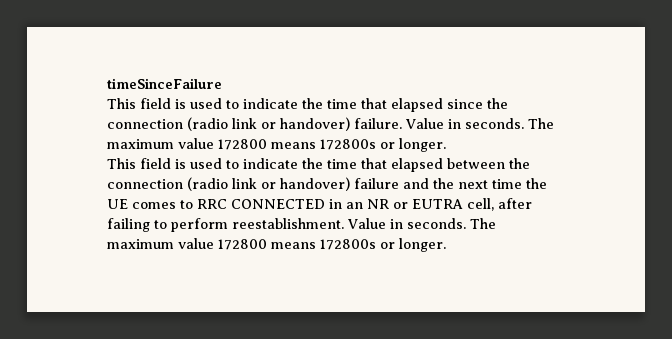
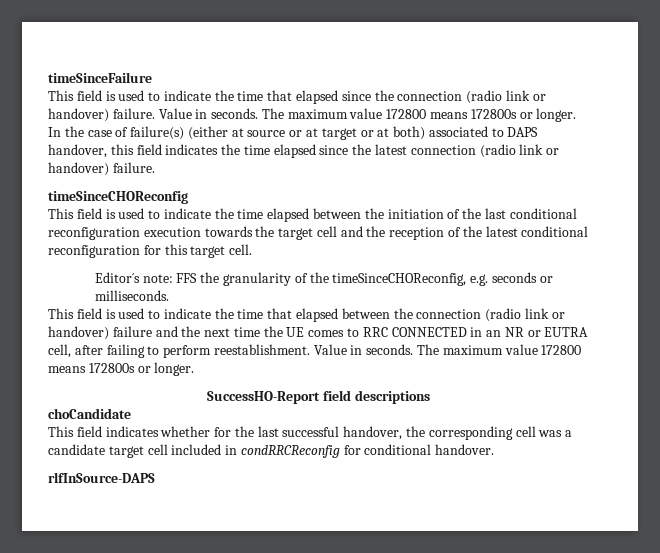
+ In the case of failure(s) (either at source or at target or at both) associated to DAPS handover, this field indicates the time elapsed since the latest connection (radio link or handover) failure.
+ timeSinceCHOReconfig
+ This field is used to indicate the time elapsed between the initiation of the last conditional reconfiguration execution towards the target cell and the reception of the latest conditional reconfiguration for this target cell.
+ Editor´s note: FFS the granularity of the timeSinceCHOReconfig, e.g. seconds or milliseconds.
+ SuccessHO-Report field descriptions
+ choCandidate
+ This field indicates whether for the last successful handover, the corresponding cell was a candidate target cell included in condRRCReconfig for conditional handover.
+ rlfInSource-DAPS

